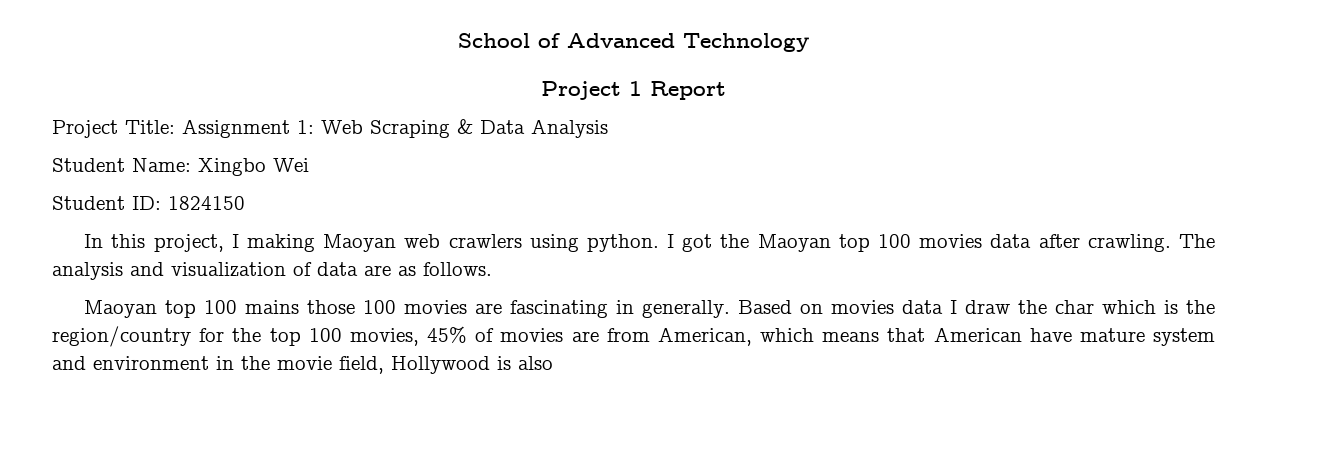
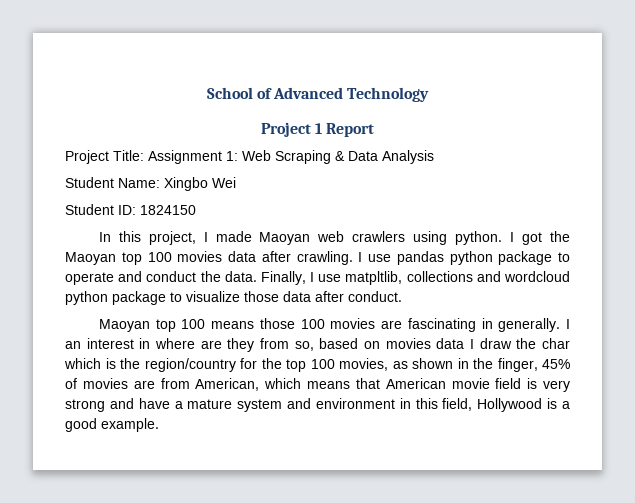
- In this project, I making Maoyan web crawlers using python.
+ In this project, I made Maoyan web crawlers using python.
- The analysis and visualization of data are as follows.
- Maoyan top 100 mains those 100 movies are fascinating in generally.
+ I use pandas python package to operate and conduct the data. Finally, I use matpltlib, collections and wordcloud python package to visualize those data after conduct.
+ Maoyan top 100 means those 100 movies are fascinating in generally.
- Based on movies data I draw the char which is the region/country for the top 100 movies, 45% of movies are from American, which means that American have mature system and environment in the movie field, Hollywood is also
+ I an interest in where are they from so, based on movies data I draw the char which is the region/country for the top 100 movies, as shown in the finger, 45% of movies are from American, which means that American movie field is very strong and have a mature system and environment in this field, Hollywood is a good example.

